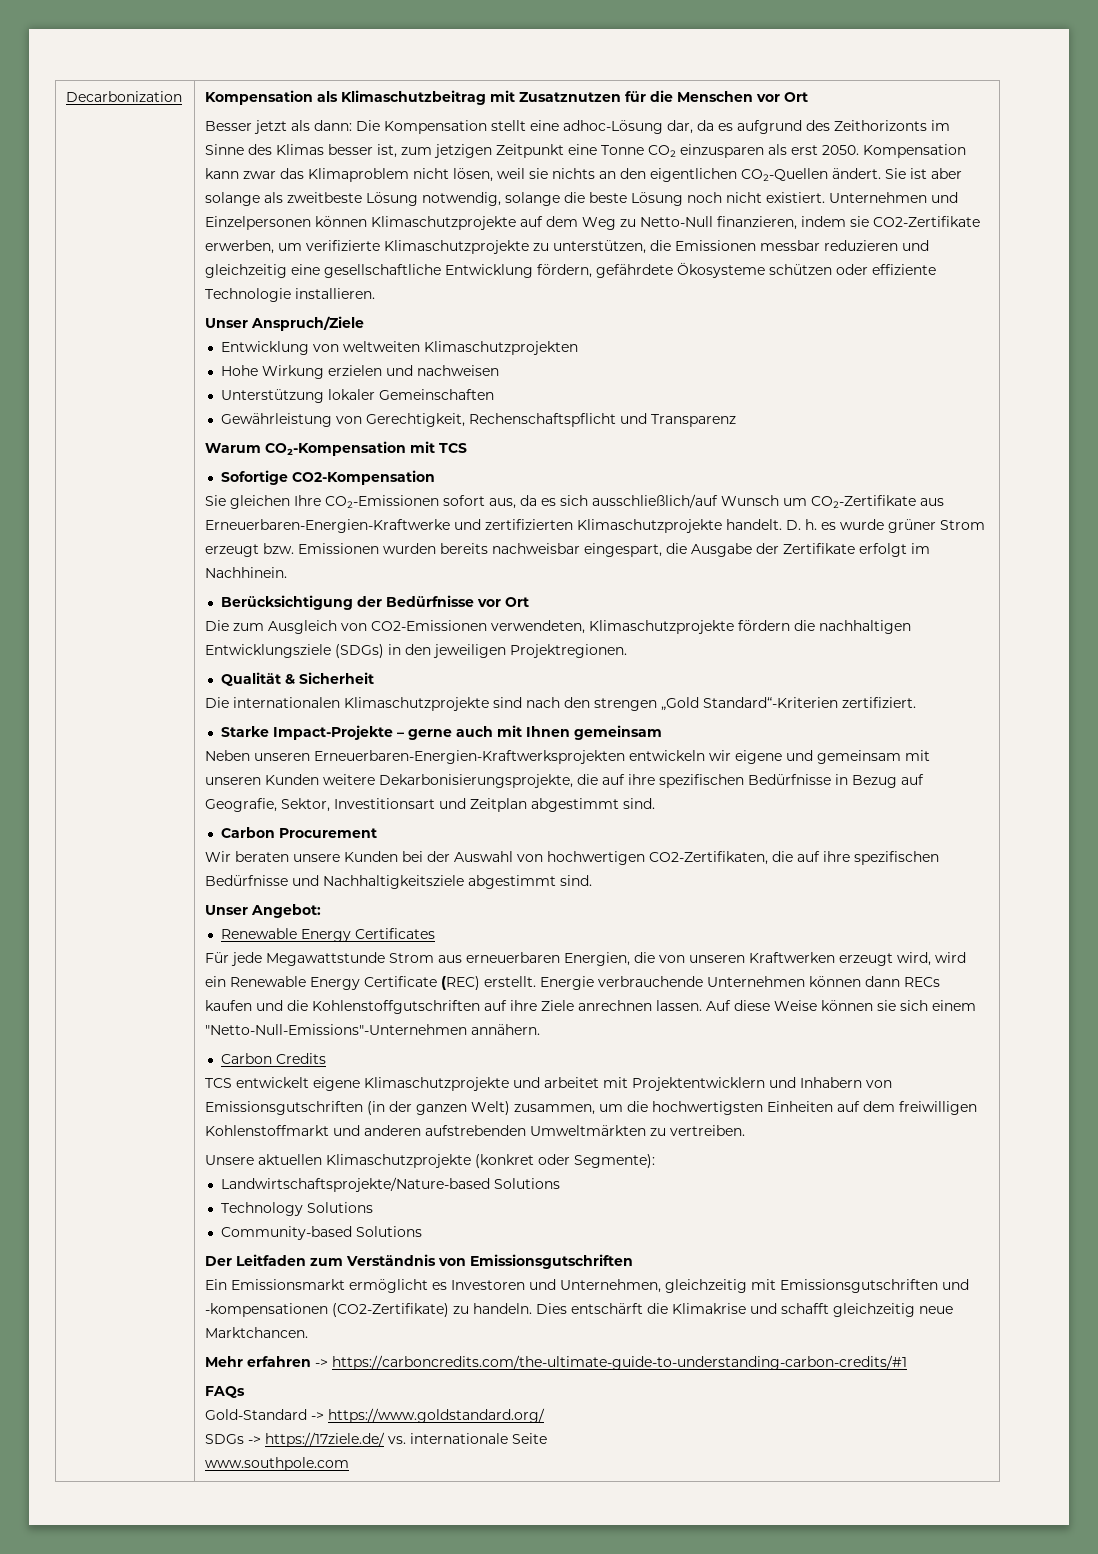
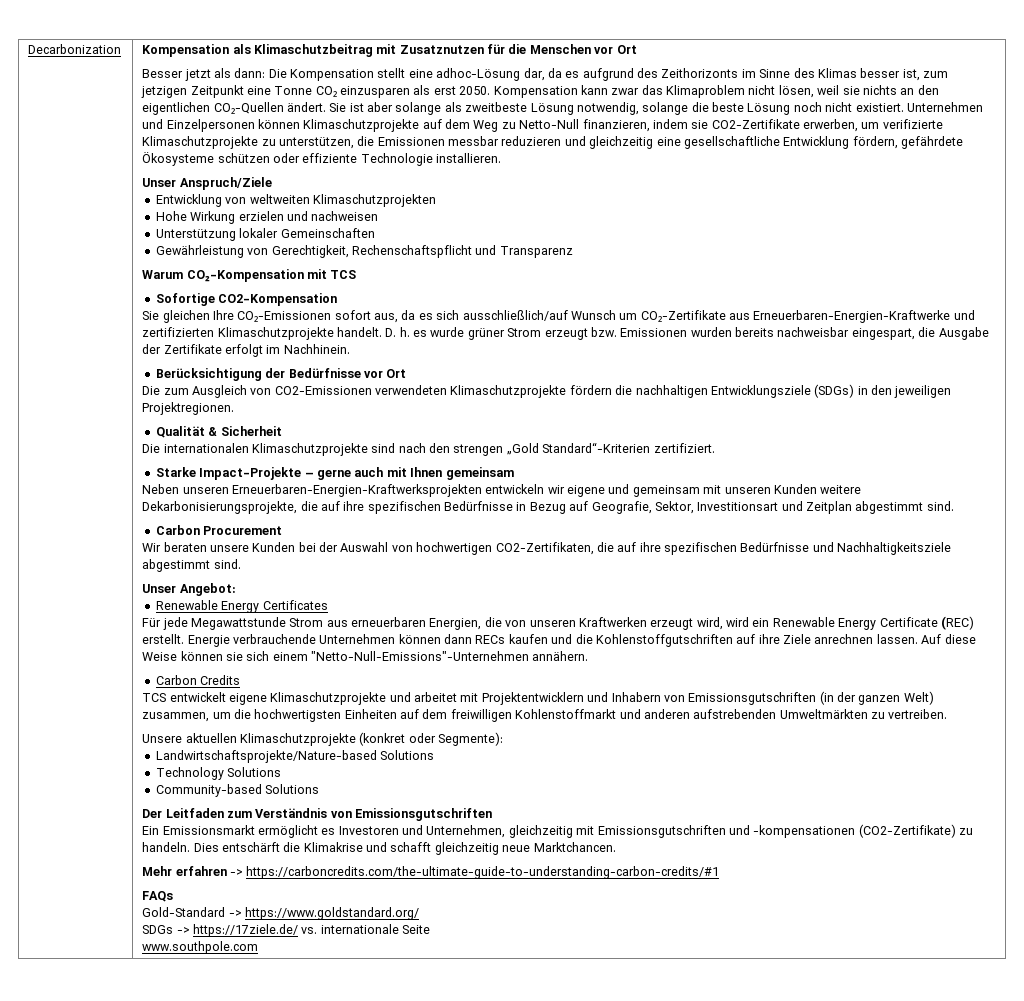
- Die zum Ausgleich von CO2-Emissionen verwendeten, Klimaschutzprojekte fördern die nachhaltigen Entwicklungsziele (SDGs) in den jeweiligen Projektregionen.
+ Die zum Ausgleich von CO2-Emissionen verwendeten Klimaschutzprojekte fördern die nachhaltigen Entwicklungsziele (SDGs) in den jeweiligen Projektregionen.

